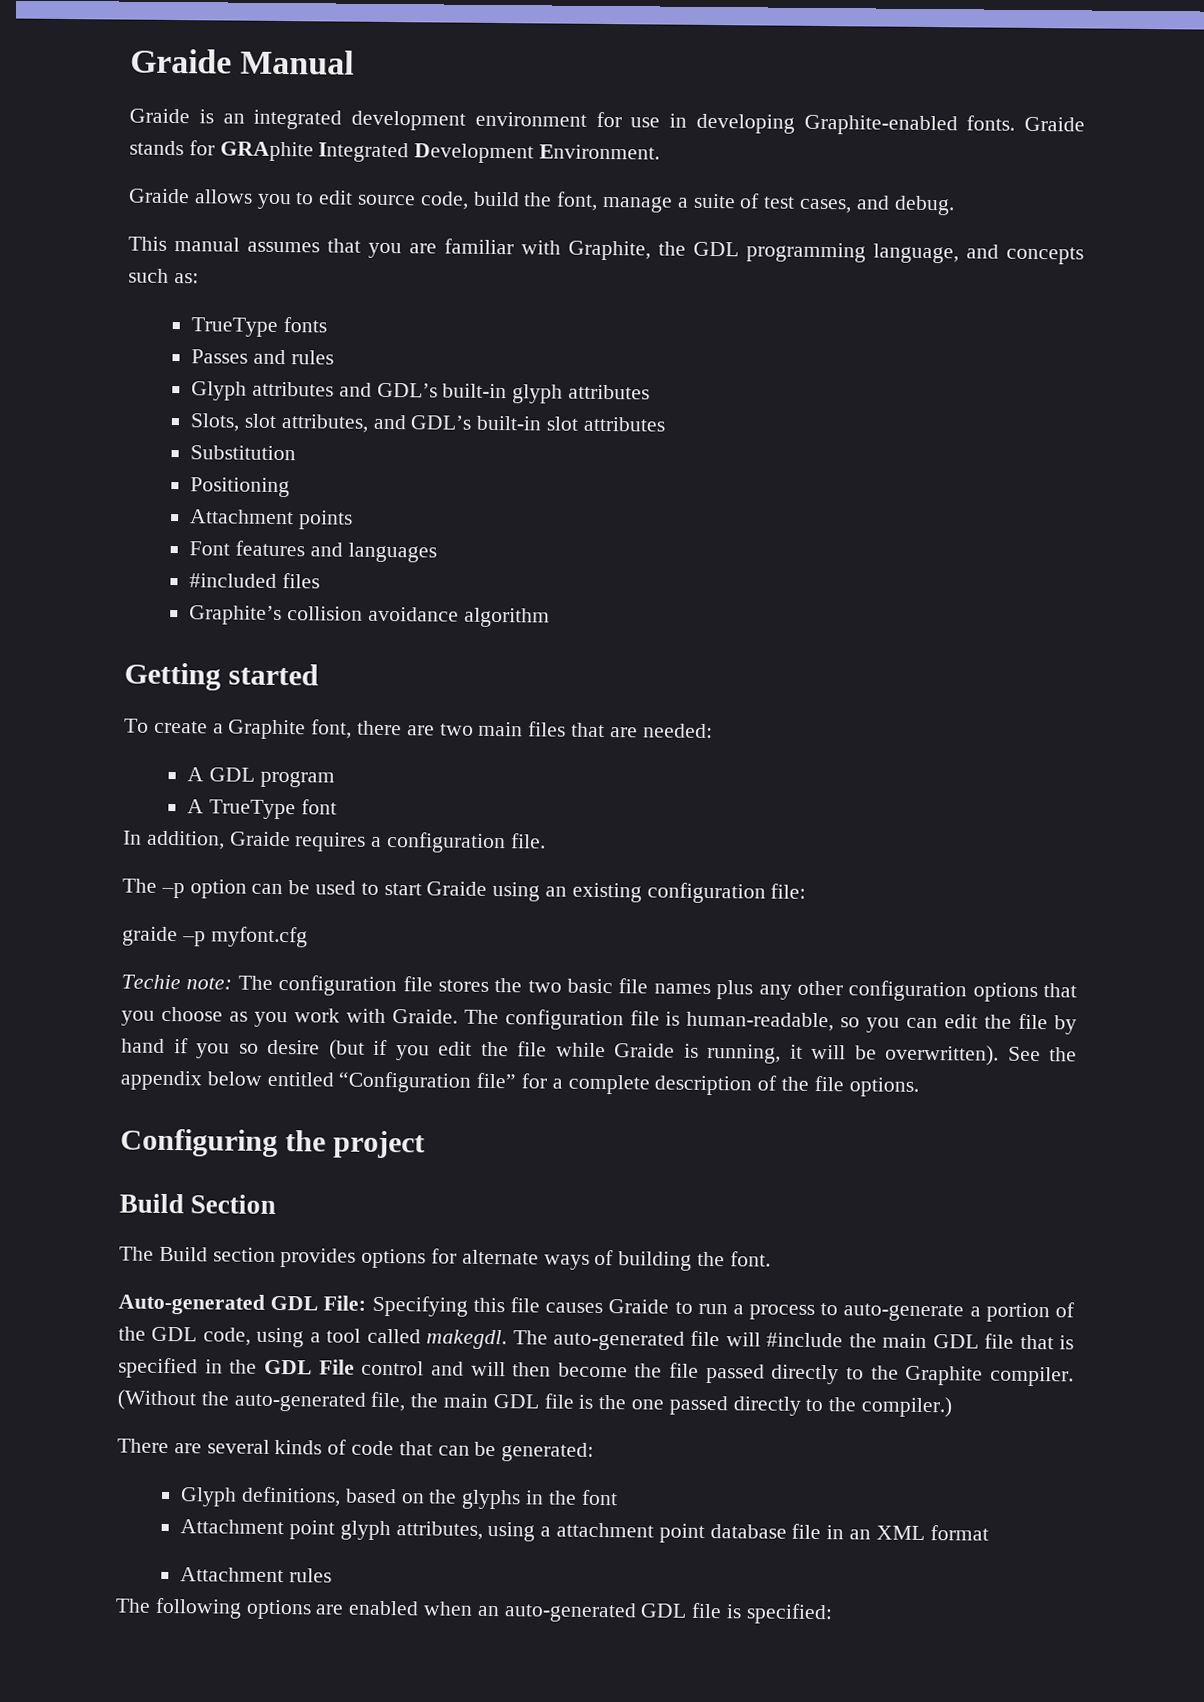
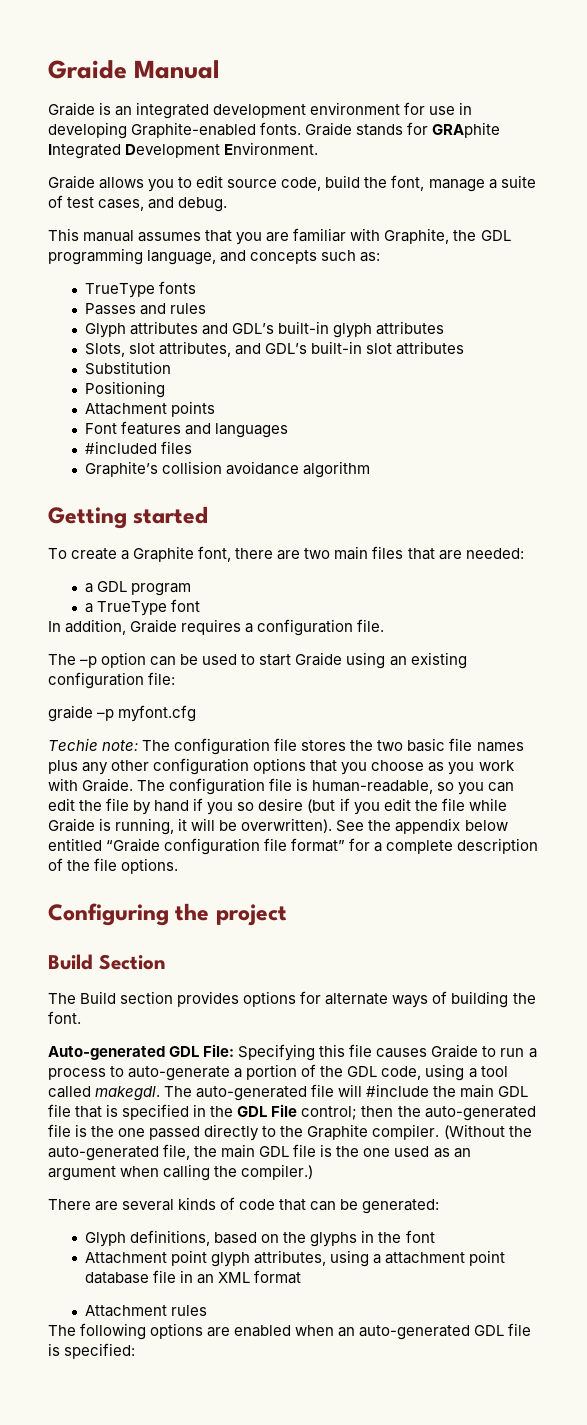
- A GDL program
+ a GDL program
- A TrueType font
+ a TrueType font
- See the appendix below entitled “Configuration file” for a complete description of the file options.
+ See the appendix below entitled “Graide configuration file format” for a complete description of the file options.
- The auto-generated file will #include the main GDL file that is specified in the GDL File control and will then become the file passed directly to the Graphite compiler.
+ The auto-generated file will #include the main GDL file that is specified in the GDL File control; then the auto-generated file is the one passed directly to the Graphite compiler.
- (Without the auto-generated file, the main GDL file is the one passed directly to the compiler.)
+ (Without the auto-generated file, the main GDL file is the one used as an argument when calling the compiler.)

